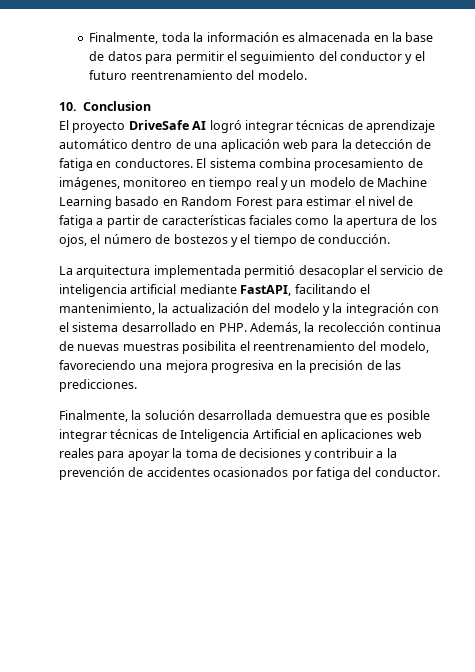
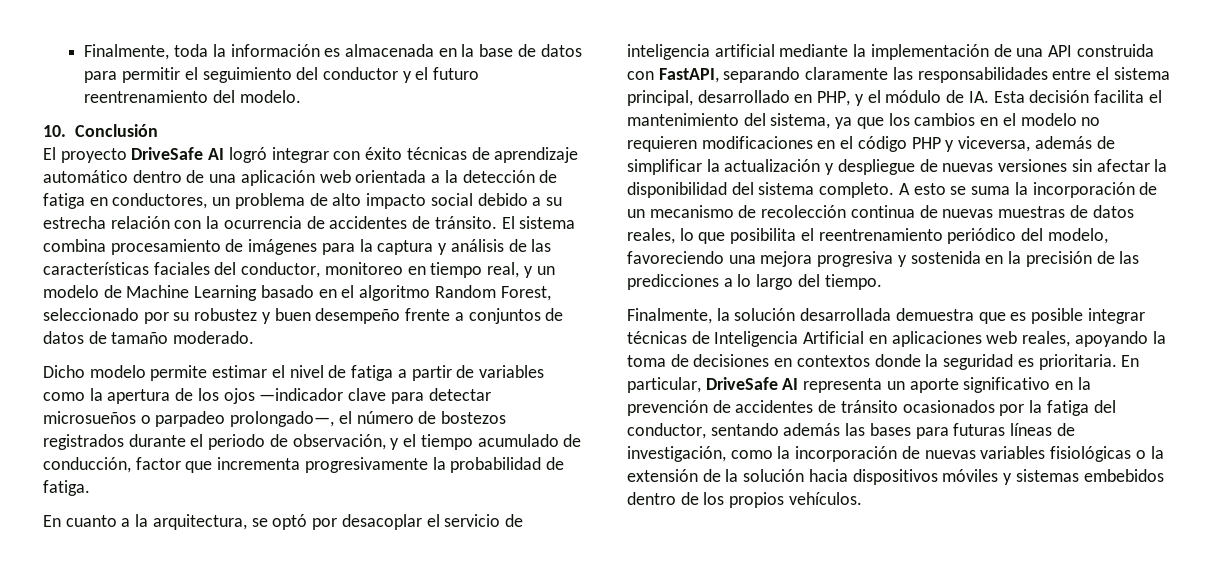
- 10. Conclusion
+ 10. Conclusión
- El proyecto DriveSafe AI logró integrar técnicas de aprendizaje automático dentro de una aplicación web para la detección de fatiga en conductores.
+ El proyecto DriveSafe AI logró integrar con éxito técnicas de aprendizaje automático dentro de una aplicación web orientada a la detección de fatiga en conductores, un problema de alto impacto social debido a su estrecha relación con la ocurrencia de accidentes de tránsito.
- El sistema combina procesamiento de imágenes, monitoreo en tiempo real y un modelo de Machine Learning basado en Random Forest para estimar el nivel de fatiga a partir de características faciales como la apertura de los ojos, el número de bostezos y el tiempo de conducción.
- La arquitectura implementada permitió desacoplar el servicio de inteligencia artificial mediante FastAPI, facilitando el mantenimiento, la actualización del modelo y la integración con el sistema desarrollado en PHP. Además, la recolección continua de nuevas muestras posibilita el reentrenamiento del modelo, favoreciendo una mejora progresiva en la precisión de las predicciones.
+ El sistema combina procesamiento de imágenes para la captura y análisis de las características faciales del conductor, monitoreo en tiempo real, y un modelo de Machine Learning basado en el algoritmo Random Forest, seleccionado por su robustez y buen desempeño frente a conjuntos de datos de tamaño moderado.
+ Dicho modelo permite estimar el nivel de fatiga a partir de variables como la apertura de los ojos —indicador clave para detectar microsueños o parpadeo prolongado—, el número de bostezos registrados durante el periodo de observación, y el tiempo acumulado de conducción, factor que incrementa progresivamente la probabilidad de fatiga.
+ En cuanto a la arquitectura, se optó por desacoplar el servicio de inteligencia artificial mediante la implementación de una API construida con FastAPI, separando claramente las responsabilidades entre el sistema principal, desarrollado en PHP, y el módulo de IA. Esta decisión facilita el mantenimiento del sistema, ya que los cambios en el modelo no requieren modificaciones en el código PHP y viceversa, además de simplificar la actualización y despliegue de nuevas versiones sin afectar la disponibilidad del sistema completo. A esto se suma la incorporación de un mecanismo de recolección continua de nuevas muestras de datos reales, lo que posibilita el reentrenamiento periódico del modelo, favoreciendo una mejora progresiva y sostenida en la precisión de las predicciones a lo largo del tiempo.
- Finalmente, la solución desarrollada demuestra que es posible integrar técnicas de Inteligencia Artificial en aplicaciones web reales para apoyar la toma de decisiones y contribuir a la prevención de accidentes ocasionados por fatiga del conductor.
+ Finalmente, la solución desarrollada demuestra que es posible integrar técnicas de Inteligencia Artificial en aplicaciones web reales, apoyando la toma de decisiones en contextos donde la seguridad es prioritaria. En particular, DriveSafe AI representa un aporte significativo en la prevención de accidentes de tránsito ocasionados por la fatiga del conductor, sentando además las bases para futuras líneas de investigación, como la incorporación de nuevas variables fisiológicas o la extensión de la solución hacia dispositivos móviles y sistemas embebidos dentro de los propios vehículos.

